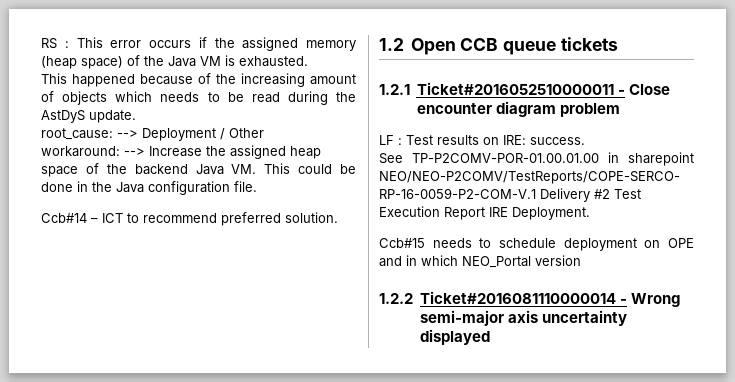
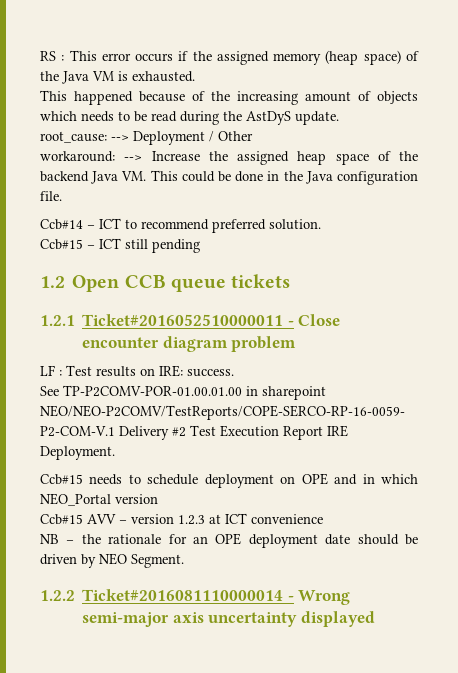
+ Ccb#15 – ICT still pending
+ Ccb#15 AVV – version 1.2.3 at ICT convenience
+ NB – the rationale for an OPE deployment date should be driven by NEO Segment.

